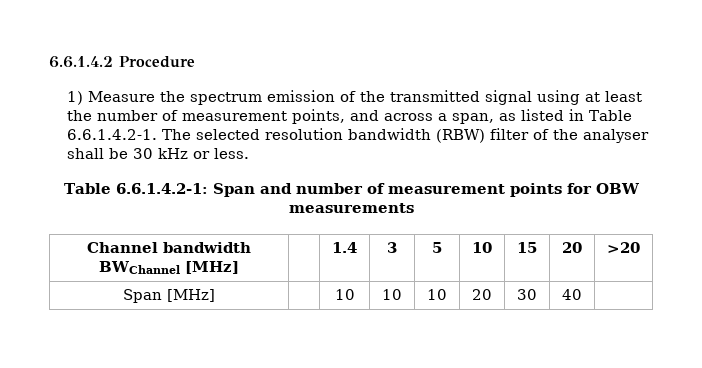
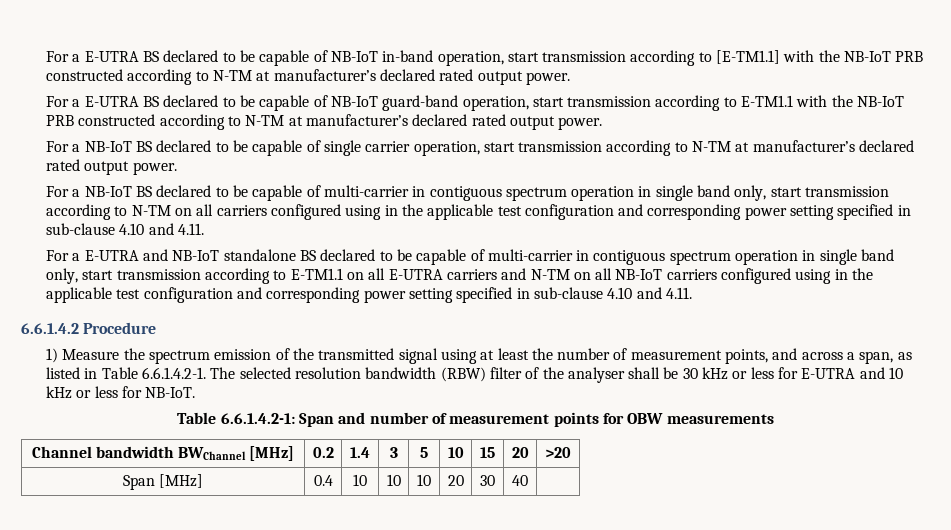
+ For a E-UTRA BS declared to be capable of NB-IoT in-band operation, start transmission according to [E-TM1.1] with the NB-IoT PRB constructed according to N-TM at manufacturer’s declared rated output power.
+ For a E-UTRA BS declared to be capable of NB-IoT guard-band operation, start transmission according to E-TM1.1 with the NB-IoT PRB constructed according to N-TM at manufacturer’s declared rated output power.
+ For a NB-IoT BS declared to be capable of single carrier operation, start transmission according to N-TM at manufacturer’s declared rated output power.
+ For a NB-IoT BS declared to be capable of multi-carrier in contiguous spectrum operation in single band only, start transmission according to N-TM on all carriers configured using in the applicable test configuration and corresponding power setting specified in sub-clause 4.10 and 4.11.
+ For a E-UTRA and NB-IoT standalone BS declared to be capable of multi-carrier in contiguous spectrum operation in single band only, start transmission according to E-TM1.1 on all E-UTRA carriers and N-TM on all NB-IoT carriers configured using in the applicable test configuration and corresponding power setting specified in sub-clause 4.10 and 4.11.
- 1) Measure the spectrum emission of the transmitted signal using at least the number of measurement points, and across a span, as listed in Table 6.6.1.4.2-1. The selected resolution bandwidth (RBW) filter of the analyser shall be 30 kHz or less.
+ 1) Measure the spectrum emission of the transmitted signal using at least the number of measurement points, and across a span, as listed in Table 6.6.1.4.2-1. The selected resolution bandwidth (RBW) filter of the analyser shall be 30 kHz or less for E-UTRA and 10 kHz or less for NB-IoT.
- Channel bandwidth BWChannel [MHz] | | 1.4 | 3 | 5 | 10 | 15 | 20 | >20
+ Channel bandwidth BWChannel [MHz] | 0.2 | 1.4 | 3 | 5 | 10 | 15 | 20 | >20
- Span [MHz] | | 10 | 10 | 10 | 20 | 30 | 40 |
+ Span [MHz] | 0.4 | 10 | 10 | 10 | 20 | 30 | 40 |

